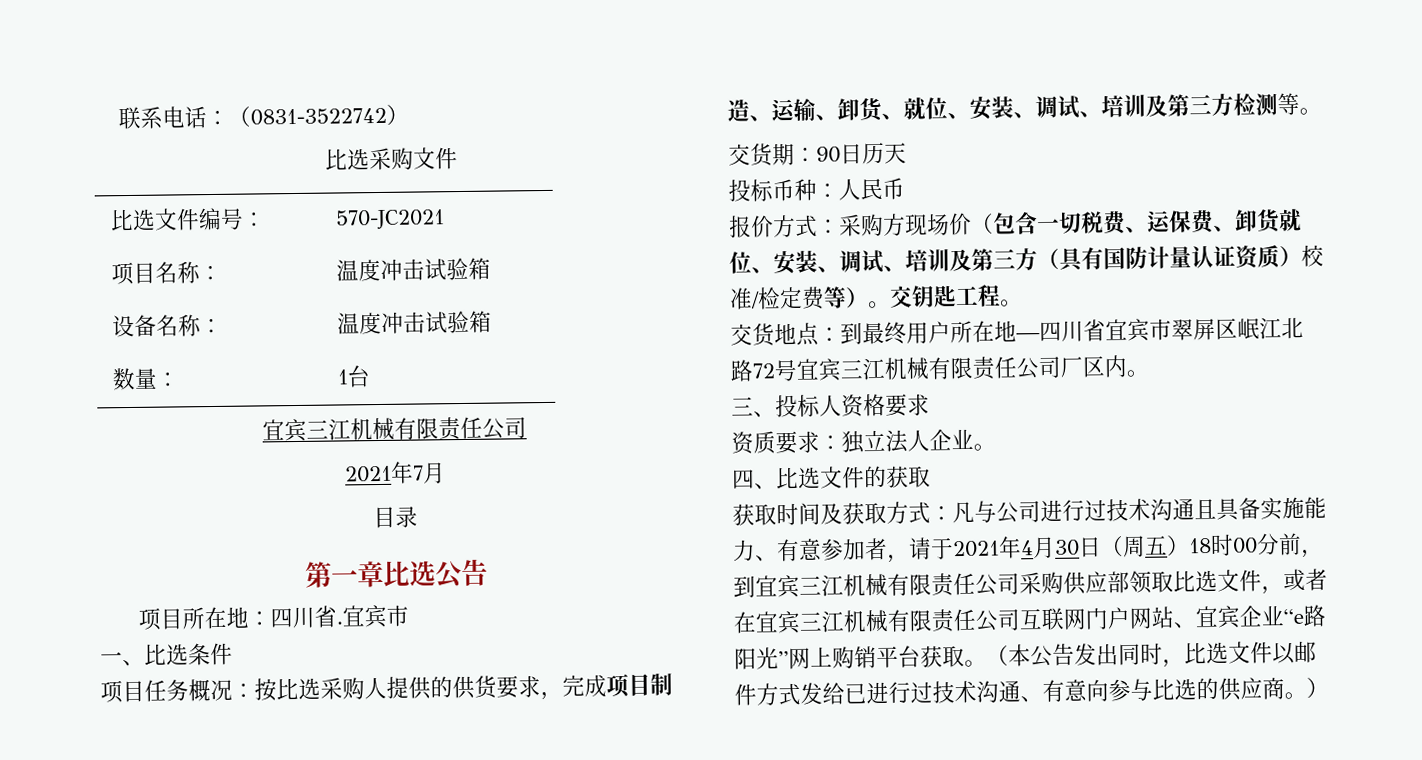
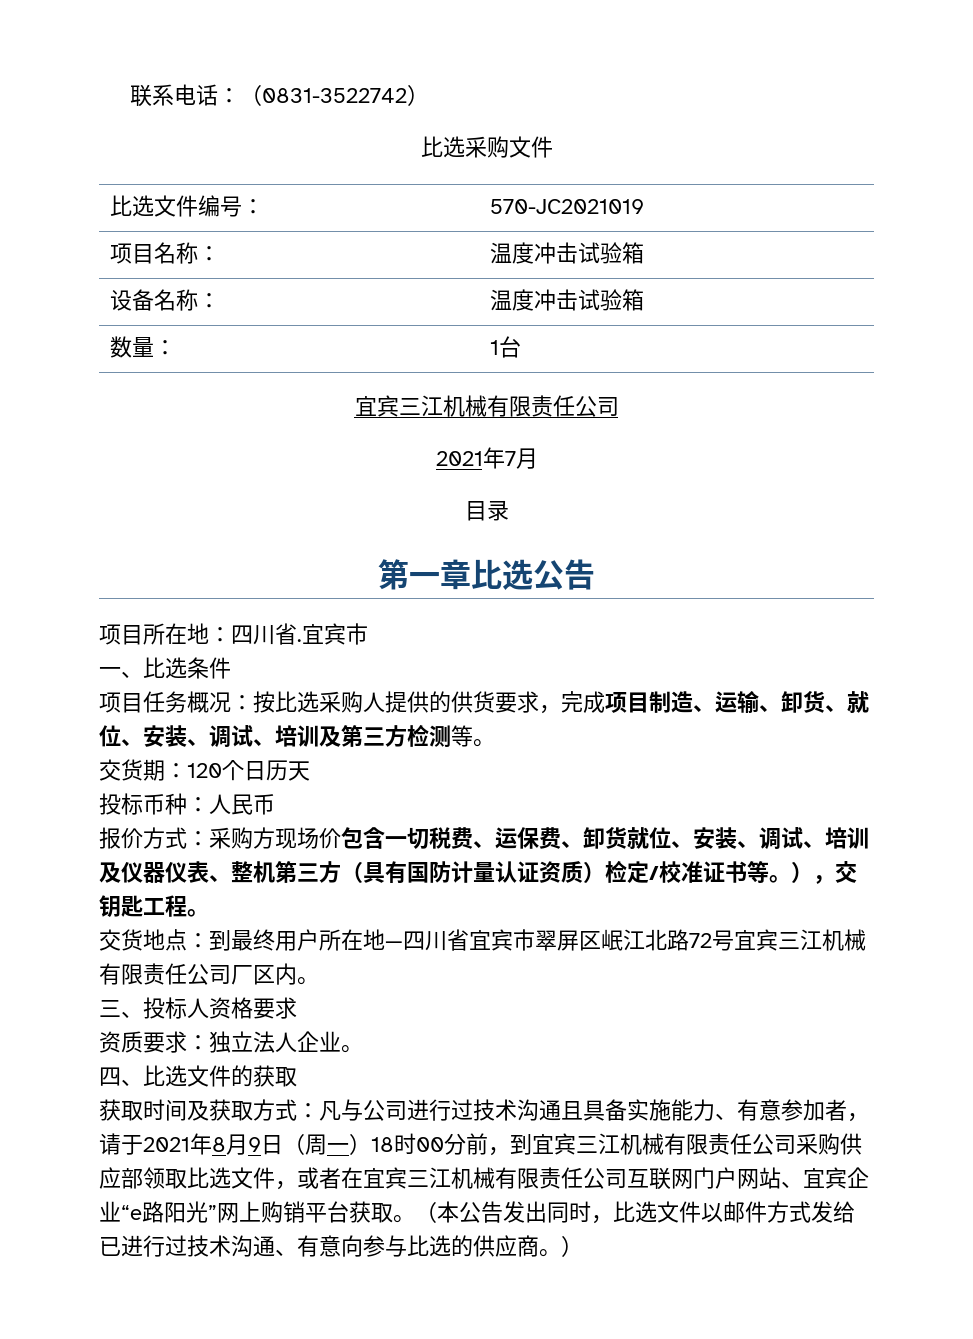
- 比选文件编号： | 570-JC2021
+ 比选文件编号： | 570-JC2021019
- 交货期：90日历天
+ 交货期：120个日历天
- 报价方式：采购方现场价（包含一切税费、运保费、卸货就位、安装、调试、培训及第三方（具有国防计量认证资质）校准/检定费等）。交钥匙工程。
+ 报价方式：采购方现场价包含一切税费、运保费、卸货就位、安装、调试、培训及仪器仪表、整机第三方（具有国防计量认证资质）检定/校准证书等。），交钥匙工程。
- 获取时间及获取方式：凡与公司进行过技术沟通且具备实施能力、有意参加者，请于2021年4月30日（周五）18时00分前，到宜宾三江机械有限责任公司采购供应部领取比选文件，或者在宜宾三江机械有限责任公司互联网门户网站、宜宾企业“e路阳光”网上购销平台获取。
+ 获取时间及获取方式：凡与公司进行过技术沟通且具备实施能力、有意参加者，请于2021年8月9日（周一）18时00分前，到宜宾三江机械有限责任公司采购供应部领取比选文件，或者在宜宾三江机械有限责任公司互联网门户网站、宜宾企业“e路阳光”网上购销平台获取。

